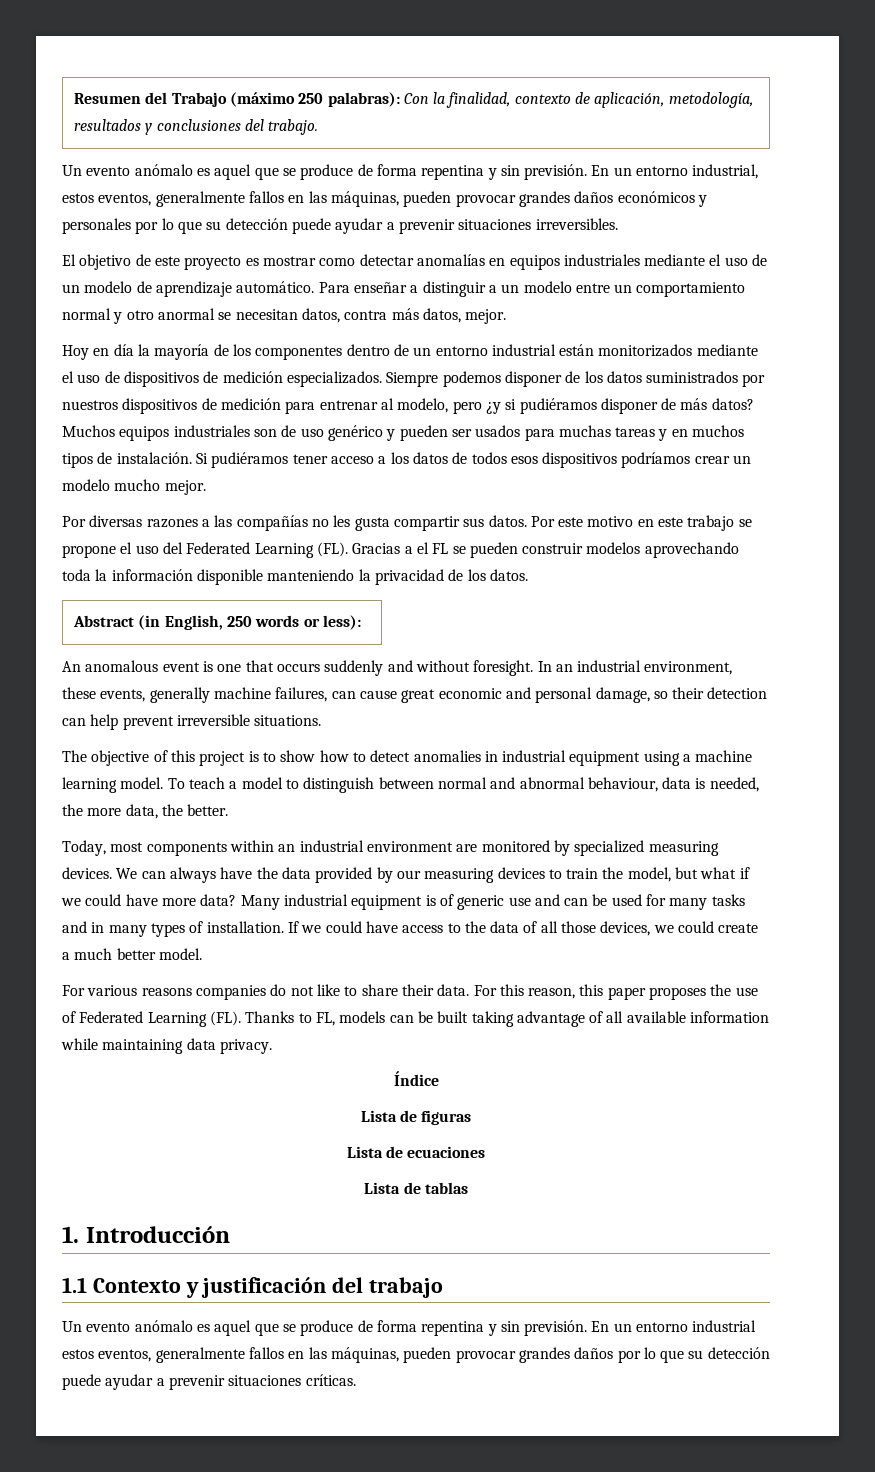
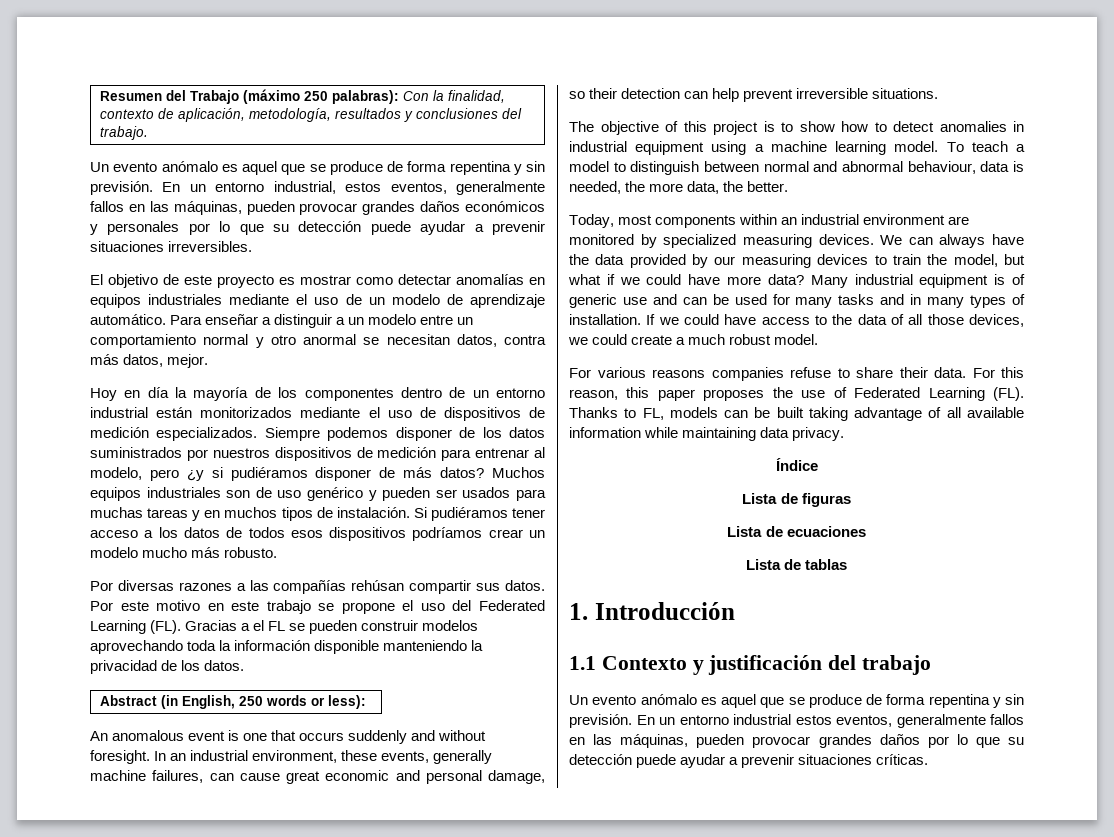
- Si pudiéramos tener acceso a los datos de todos esos dispositivos podríamos crear un modelo mucho mejor.
+ Si pudiéramos tener acceso a los datos de todos esos dispositivos podríamos crear un modelo mucho más robusto.
- Por diversas razones a las compañías no les gusta compartir sus datos.
+ Por diversas razones a las compañías rehúsan compartir sus datos.
- If we could have access to the data of all those devices, we could create a much better model.
+ If we could have access to the data of all those devices, we could create a much robust model.
- For various reasons companies do not like to share their data.
+ For various reasons companies refuse to share their data.

